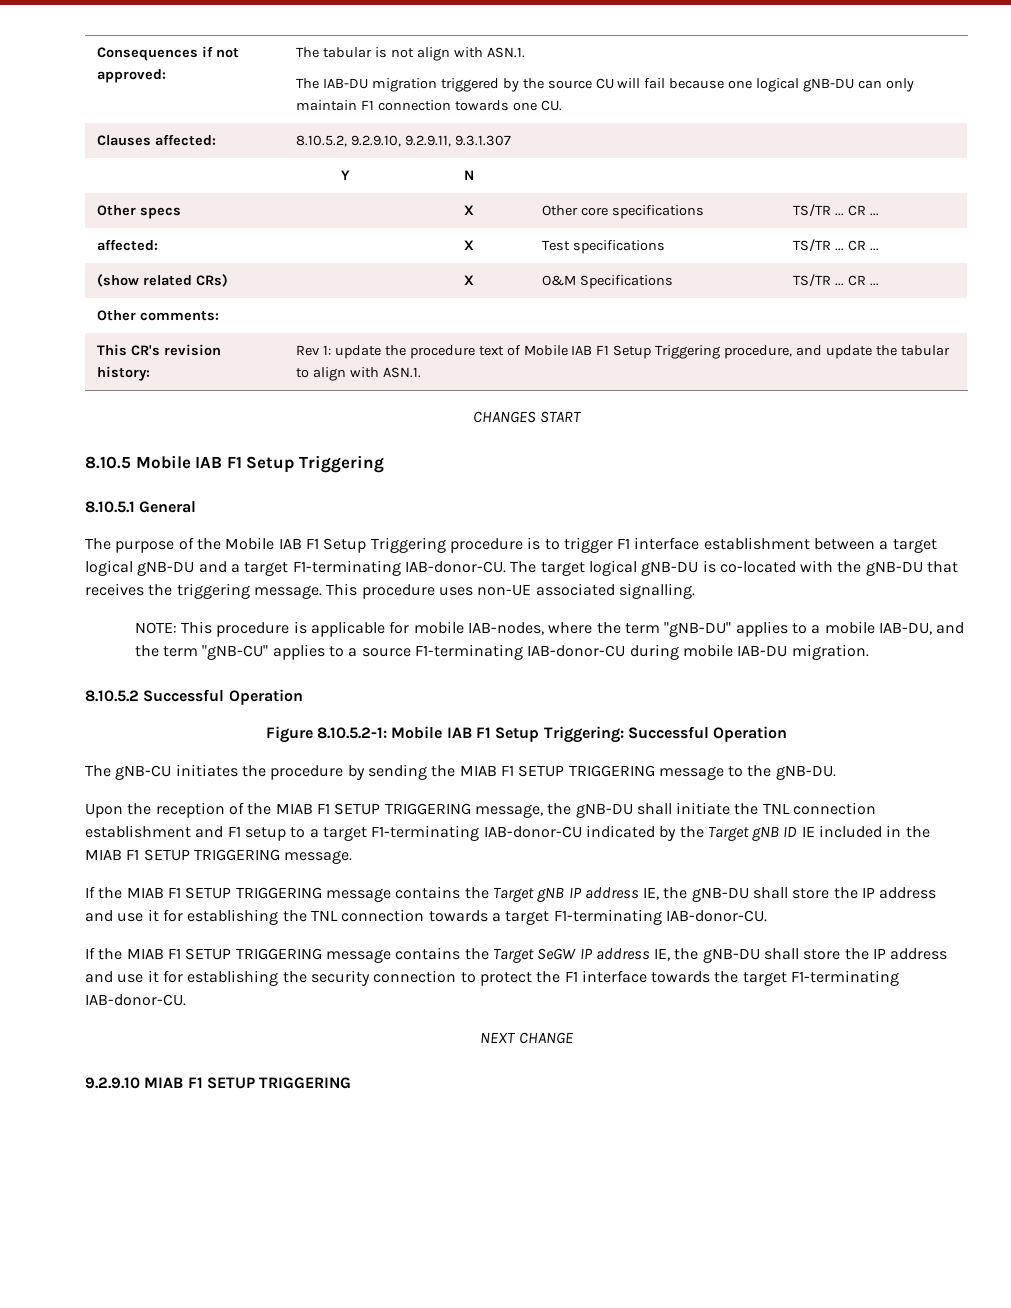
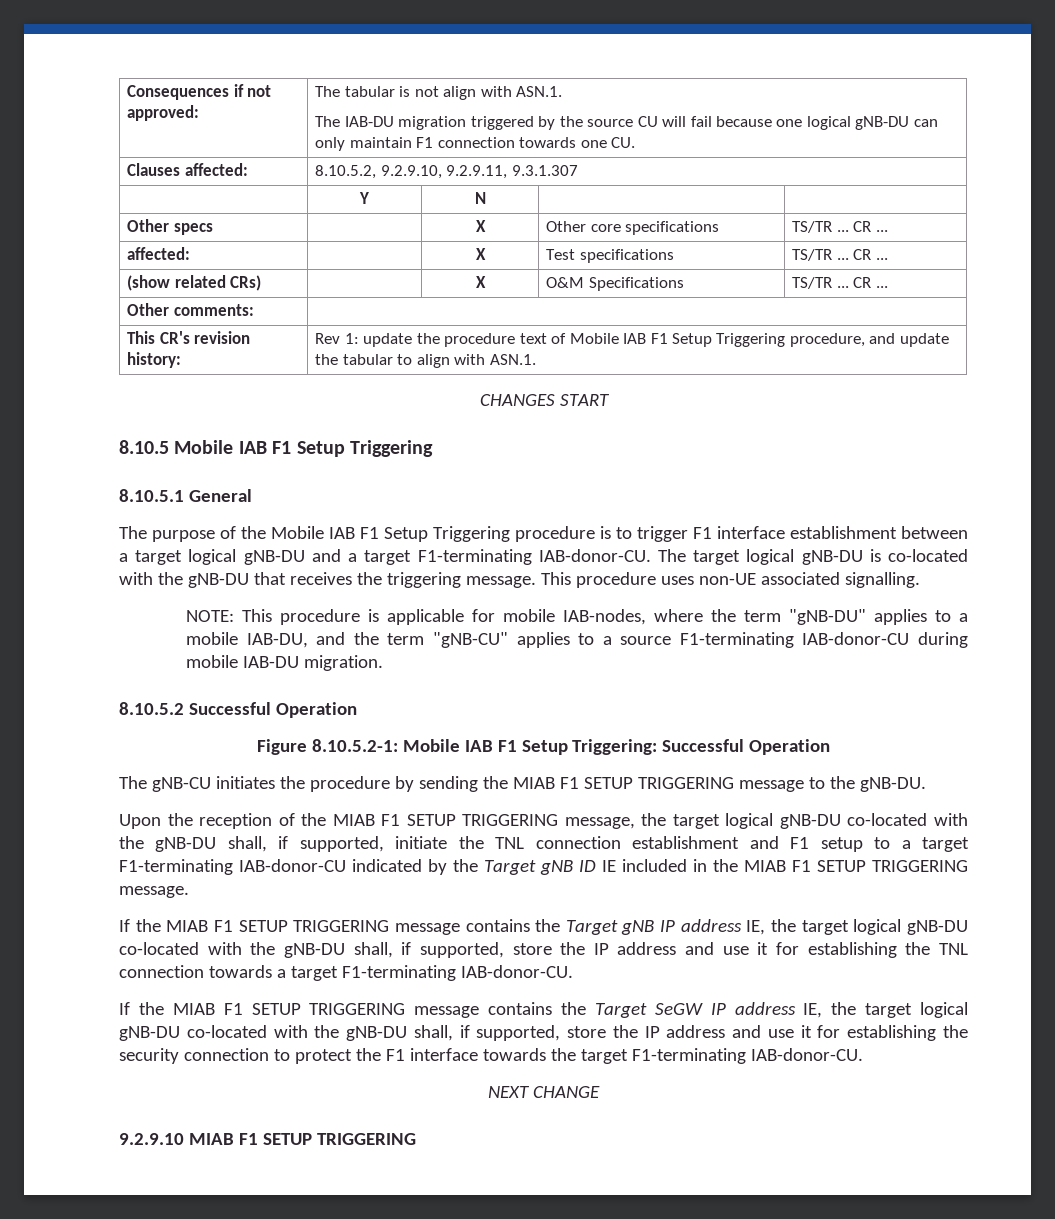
- Upon the reception of the MIAB F1 SETUP TRIGGERING message, the gNB-DU shall initiate the TNL connection establishment and F1 setup to a target F1-terminating IAB-donor-CU indicated by the Target gNB ID IE included in the MIAB F1 SETUP TRIGGERING message.
+ Upon the reception of the MIAB F1 SETUP TRIGGERING message, the target logical gNB-DU co-located with the gNB-DU shall, if supported, initiate the TNL connection establishment and F1 setup to a target F1-terminating IAB-donor-CU indicated by the Target gNB ID IE included in the MIAB F1 SETUP TRIGGERING message.
- If the MIAB F1 SETUP TRIGGERING message contains the Target gNB IP address IE, the gNB-DU shall store the IP address and use it for establishing the TNL connection towards a target F1-terminating IAB-donor-CU.
+ If the MIAB F1 SETUP TRIGGERING message contains the Target gNB IP address IE, the target logical gNB-DU co-located with the gNB-DU shall, if supported, store the IP address and use it for establishing the TNL connection towards a target F1-terminating IAB-donor-CU.
- If the MIAB F1 SETUP TRIGGERING message contains the Target SeGW IP address IE, the gNB-DU shall store the IP address and use it for establishing the security connection to protect the F1 interface towards the target F1-terminating IAB-donor-CU.
+ If the MIAB F1 SETUP TRIGGERING message contains the Target SeGW IP address IE, the target logical gNB-DU co-located with the gNB-DU shall, if supported, store the IP address and use it for establishing the security connection to protect the F1 interface towards the target F1-terminating IAB-donor-CU.

